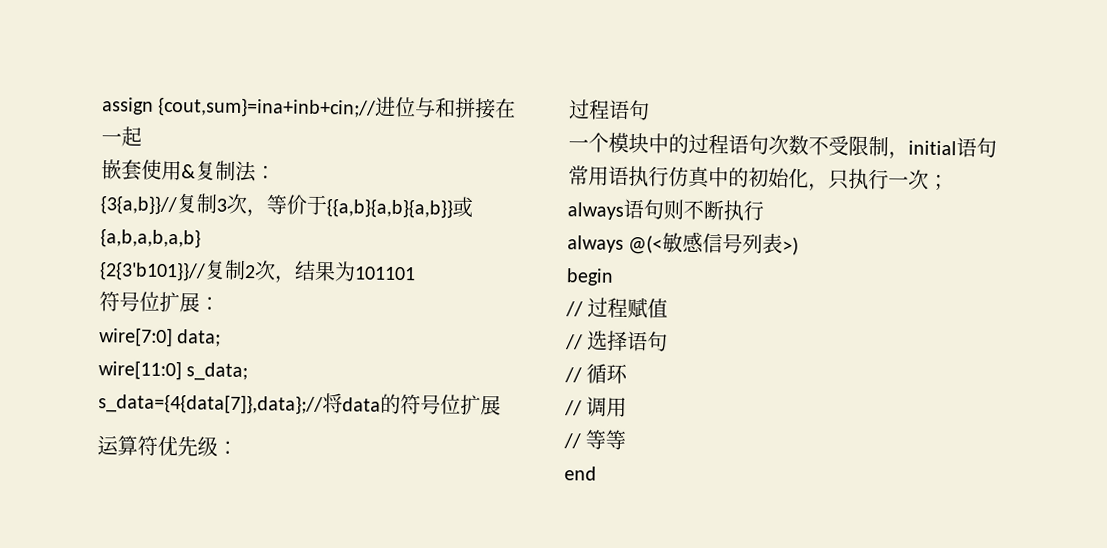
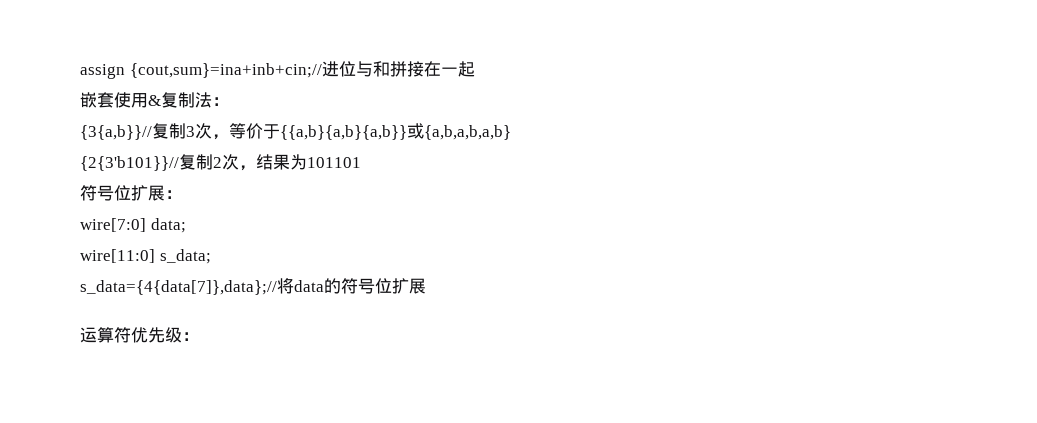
  运算符优先级：
- 过程语句
- 一个模块中的过程语句次数不受限制，initial语句常用语执行仿真中的初始化，只执行一次；always语句则不断执行
- always @(<敏感信号列表>)
- begin
- // 过程赋值
- // 选择语句
- // 循环
- // 调用
- // 等等
- end

